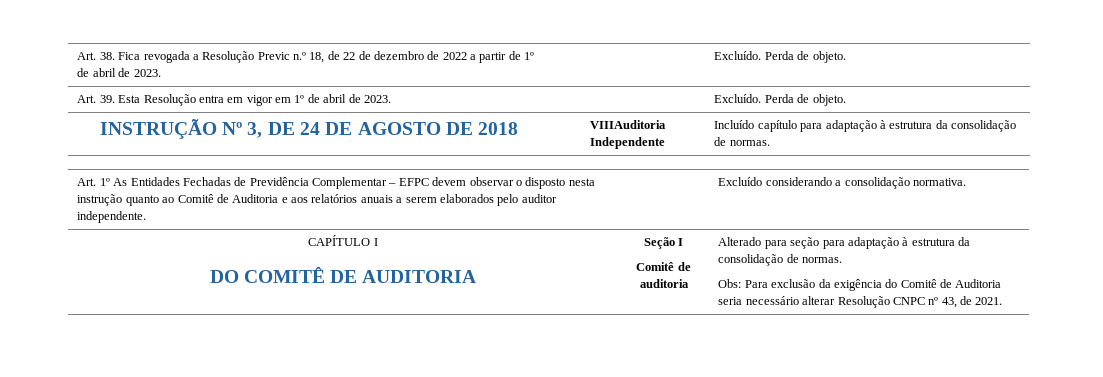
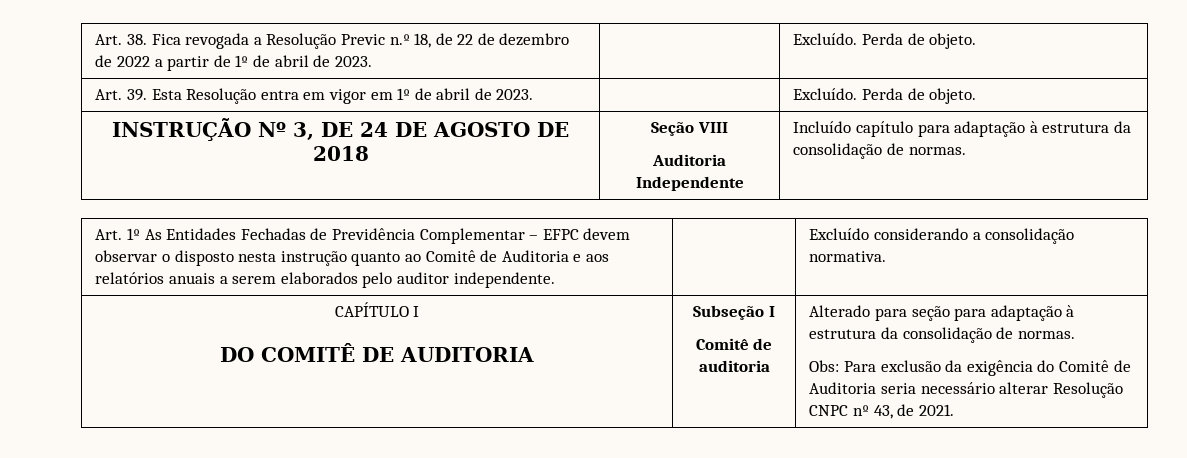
- INSTRUÇÃO Nº 3, DE 24 DE AGOSTO DE 2018 | VIIIAuditoria Independente | Incluído capítulo para adaptação à estrutura da consolidação de normas.
+ INSTRUÇÃO Nº 3, DE 24 DE AGOSTO DE 2018 | Seção VIII
+ Auditoria Independente | Incluído capítulo para adaptação à estrutura da consolidação de normas.
  CAPÍTULO I
- DO COMITÊ DE AUDITORIA | Seção I
+ DO COMITÊ DE AUDITORIA | Subseção I

